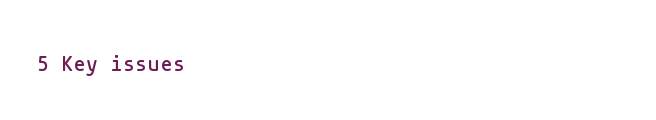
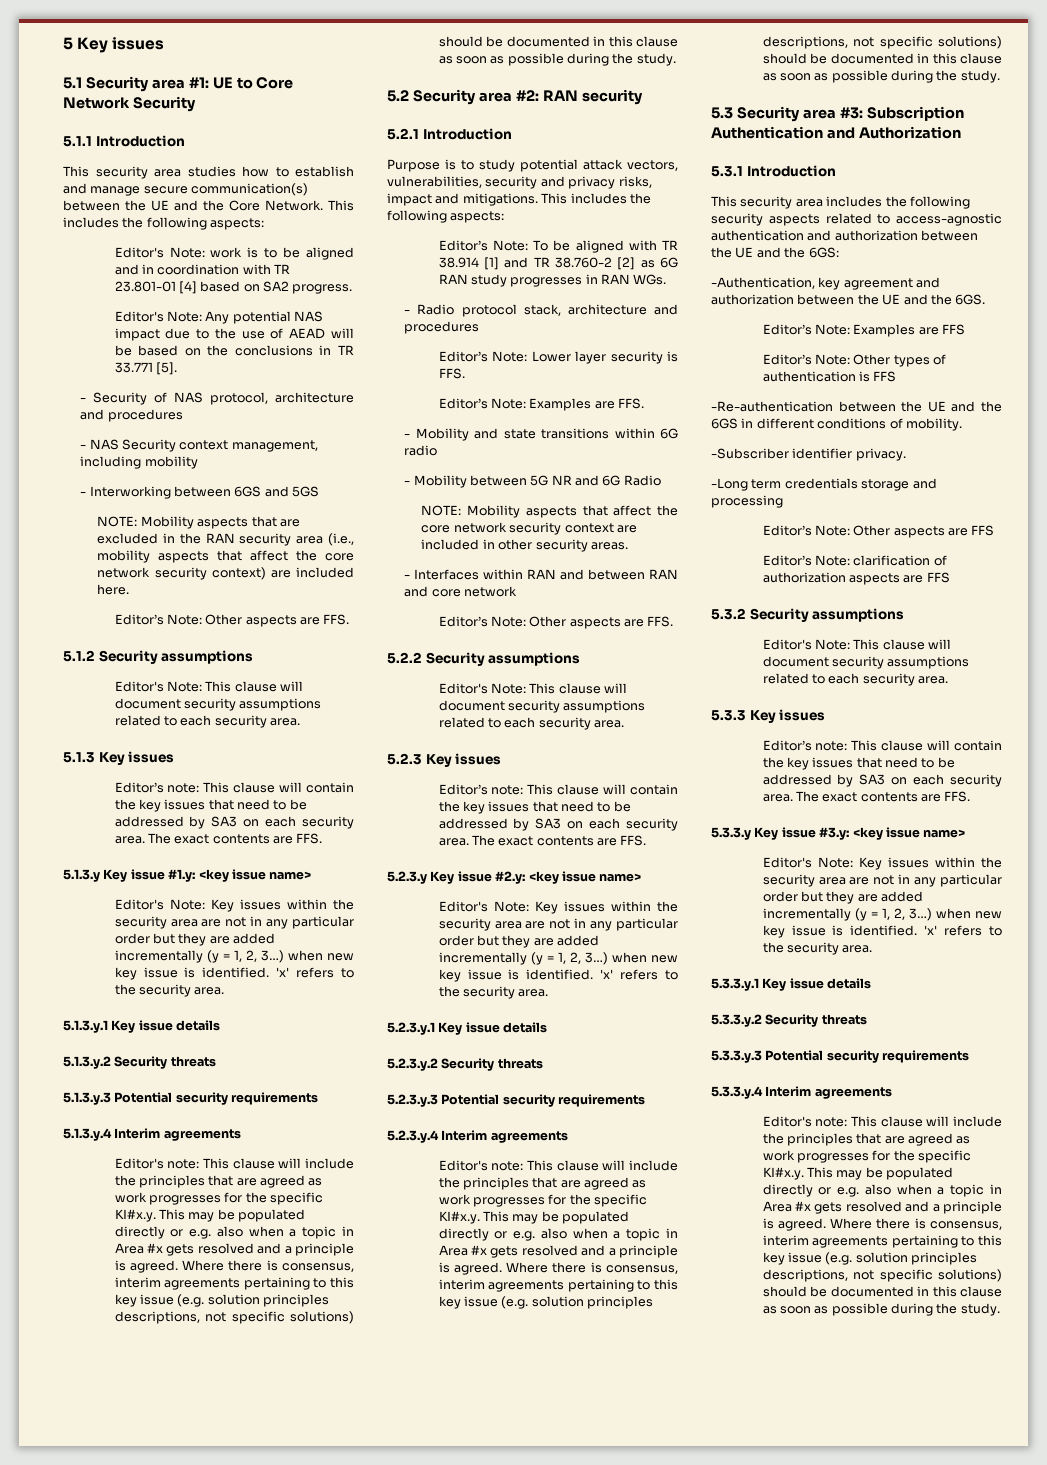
+ 5.1 Security area #1: UE to Core Network Security
+ 5.1.1 Introduction
+ This security area studies how to establish and manage secure communication(s) between the UE and the Core Network. This includes the following aspects:
+ Editor's Note: work is to be aligned and in coordination with TR 23.801-01 [4] based on SA2 progress.
+ Editor's Note: Any potential NAS impact due to the use of AEAD will be based on the conclusions in TR 33.771 [5].
+ - Security of NAS protocol, architecture and procedures
+ - NAS Security context management, including mobility
+ - Interworking between 6GS and 5GS
+ NOTE: Mobility aspects that are excluded in the RAN security area (i.e., mobility aspects that affect the core network security context) are included here.
+ Editor’s Note: Other aspects are FFS.
+ 5.1.2 Security assumptions
+ Editor's Note: This clause will document security assumptions related to each security area.
+ 5.1.3 Key issues
+ Editor’s note: This clause will contain the key issues that need to be addressed by SA3 on each security area. The exact contents are FFS.
+ 5.1.3.y Key issue #1.y: <key issue name>
+ Editor's Note: Key issues within the security area are not in any particular order but they are added incrementally (y = 1, 2, 3…) when new key issue is identified. 'x' refers to the security area.
+ 5.1.3.y.1 Key issue details
+ 5.1.3.y.2 Security threats
+ 5.1.3.y.3 Potential security requirements
+ 5.1.3.y.4 Interim agreements
+ Editor's note: This clause will include the principles that are agreed as work progresses for the specific KI#x.y. This may be populated directly or e.g. also when a topic in Area #x gets resolved and a principle is agreed. Where there is consensus, interim agreements pertaining to this key issue (e.g. solution principles descriptions, not specific solutions) should be documented in this clause as soon as possible during the study.
+ 5.2 Security area #2: RAN security
+ 5.2.1 Introduction
+ Purpose is to study potential attack vectors, vulnerabilities, security and privacy risks, impact and mitigations. This includes the following aspects:
+ Editor’s Note: To be aligned with TR 38.914 [1] and TR 38.760-2 [2] as 6G RAN study progresses in RAN WGs.
+ - Radio protocol stack, architecture and procedures
+ Editor’s Note: Lower layer security is FFS.
+ Editor’s Note: Examples are FFS.
+ - Mobility and state transitions within 6G radio
+ - Mobility between 5G NR and 6G Radio
+ NOTE: Mobility aspects that affect the core network security context are included in other security areas.
+ - Interfaces within RAN and between RAN and core network
+ Editor’s Note: Other aspects are FFS.
+ 5.2.2 Security assumptions
+ Editor's Note: This clause will document security assumptions related to each security area.
+ 5.2.3 Key issues
+ Editor’s note: This clause will contain the key issues that need to be addressed by SA3 on each security area. The exact contents are FFS.
+ 5.2.3.y Key issue #2.y: <key issue name>
+ Editor's Note: Key issues within the security area are not in any particular order but they are added incrementally (y = 1, 2, 3…) when new key issue is identified. 'x' refers to the security area.
+ 5.2.3.y.1 Key issue details
+ 5.2.3.y.2 Security threats
+ 5.2.3.y.3 Potential security requirements
+ 5.2.3.y.4 Interim agreements
+ Editor's note: This clause will include the principles that are agreed as work progresses for the specific KI#x.y. This may be populated directly or e.g. also when a topic in Area #x gets resolved and a principle is agreed. Where there is consensus, interim agreements pertaining to this key issue (e.g. solution principles descriptions, not specific solutions) should be documented in this clause as soon as possible during the study.
+ 5.3 Security area #3: Subscription Authentication and Authorization
+ 5.3.1 Introduction
+ This security area includes the following security aspects related to access-agnostic authentication and authorization between the UE and the 6GS:
+ -Authentication, key agreement and authorization between the UE and the 6GS.
+ Editor’s Note: Examples are FFS
+ Editor’s Note: Other types of authentication is FFS
+ -Re-authentication between the UE and the 6GS in different conditions of mobility.
+ -Subscriber identifier privacy.
+ -Long term credentials storage and processing
+ Editor’s Note: Other aspects are FFS
+ Editor’s Note: clarification of authorization aspects are FFS
+ 5.3.2 Security assumptions
+ Editor's Note: This clause will document security assumptions related to each security area.
+ 5.3.3 Key issues
+ Editor’s note: This clause will contain the key issues that need to be addressed by SA3 on each security area. The exact contents are FFS.
+ 5.3.3.y Key issue #3.y: <key issue name>
+ Editor's Note: Key issues within the security area are not in any particular order but they are added incrementally (y = 1, 2, 3…) when new key issue is identified. 'x' refers to the security area.
+ 5.3.3.y.1 Key issue details
+ 5.3.3.y.2 Security threats
+ 5.3.3.y.3 Potential security requirements
+ 5.3.3.y.4 Interim agreements
+ Editor's note: This clause will include the principles that are agreed as work progresses for the specific KI#x.y. This may be populated directly or e.g. also when a topic in Area #x gets resolved and a principle is agreed. Where there is consensus, interim agreements pertaining to this key issue (e.g. solution principles descriptions, not specific solutions) should be documented in this clause as soon as possible during the study.

